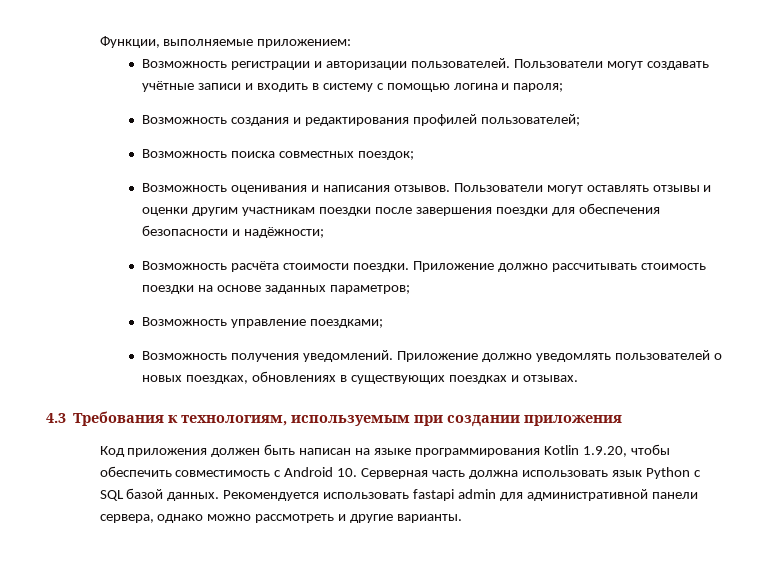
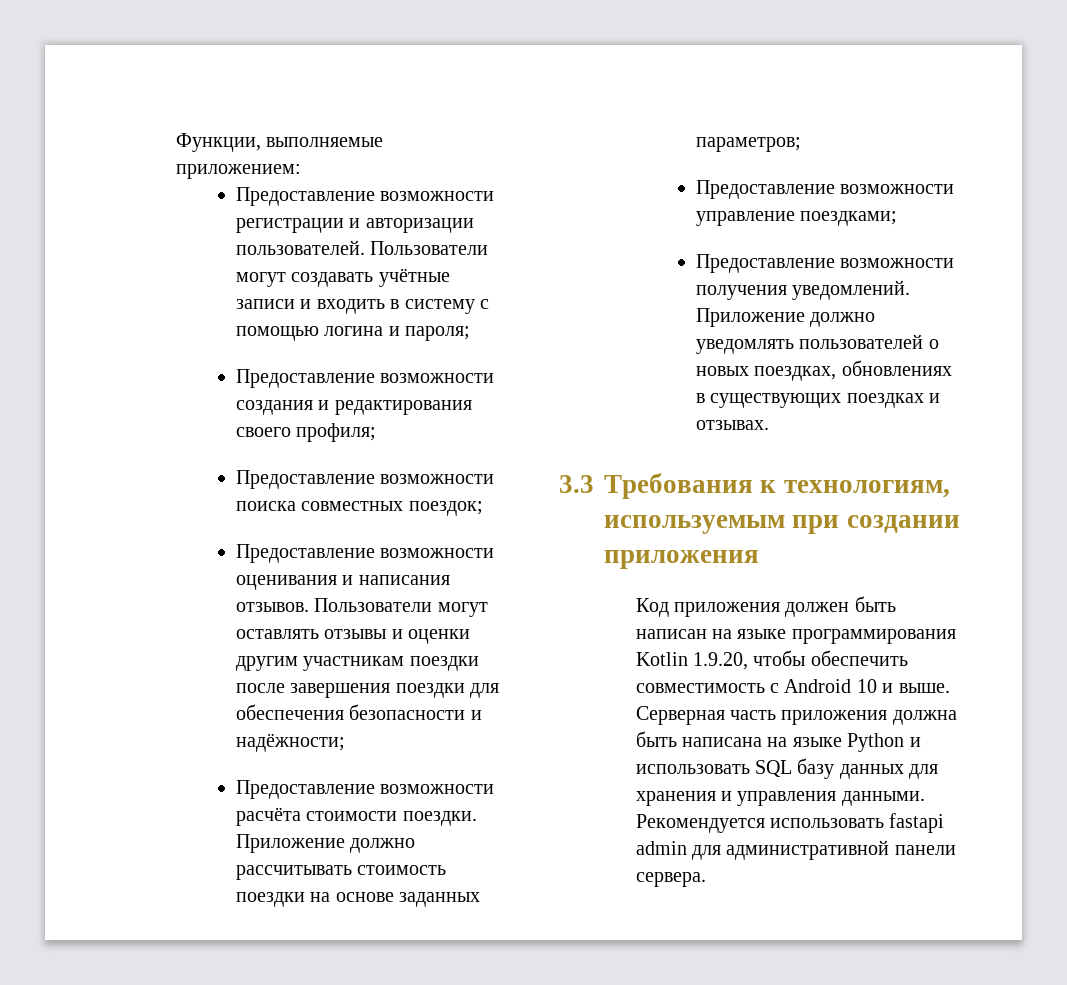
- Возможность регистрации и авторизации пользователей.
+ Предоставление возможности регистрации и авторизации пользователей.
- Возможность создания и редактирования профилей пользователей;
- Возможность поиска совместных поездок;
+ Предоставление возможности создания и редактирования своего профиля;
+ Предоставление возможности поиска совместных поездок;
- Возможность оценивания и написания отзывов.
+ Предоставление возможности оценивания и написания отзывов.
- Возможность расчёта стоимости поездки.
+ Предоставление возможности расчёта стоимости поездки.
- Возможность управление поездками;
+ Предоставление возможности управление поездками;
- Возможность получения уведомлений.
+ Предоставление возможности получения уведомлений.
- 4.3 Требования к технологиям, используемым при создании приложения
+ 3.3 Требования к технологиям, используемым при создании приложения
- Код приложения должен быть написан на языке программирования Kotlin 1.9.20, чтобы обеспечить совместимость с Android 10. Серверная часть должна использовать язык Python с SQL базой данных.
+ Код приложения должен быть написан на языке программирования Kotlin 1.9.20, чтобы обеспечить совместимость с Android 10 и выше. Серверная часть приложения должна быть написана на языке Python и использовать SQL базу данных для хранения и управления данными.
- Рекомендуется использовать fastapi admin для административной панели сервера, однако можно рассмотреть и другие варианты.
+ Рекомендуется использовать fastapi admin для административной панели сервера.

